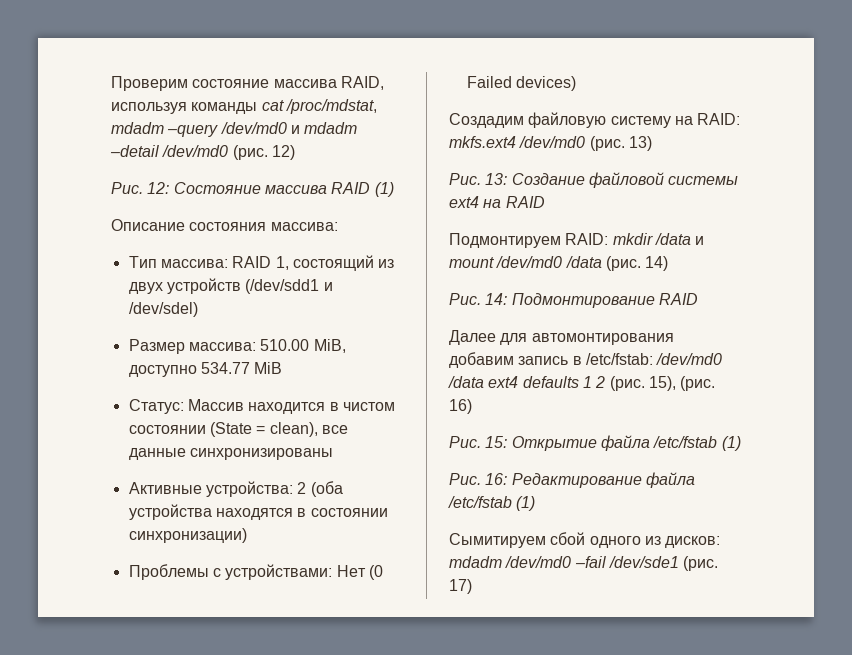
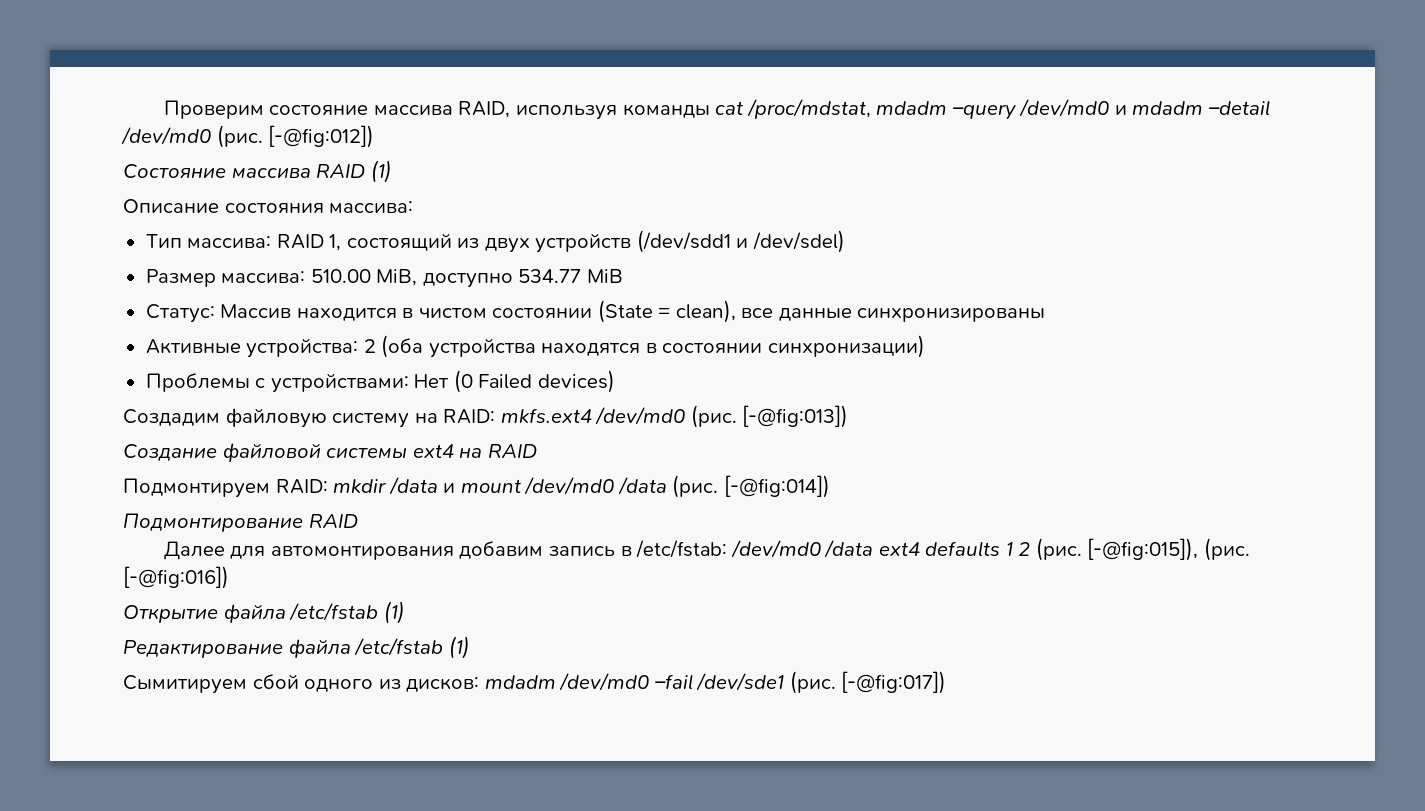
- 12)
- Рис. 12: Состояние массива RAID (1)
+ [-@fig:012])
+ Состояние массива RAID (1)
- 13)
- Рис. 13: Создание файловой системы ext4 на RAID
+ [-@fig:013])
+ Создание файловой системы ext4 на RAID
- 14)
- Рис. 14: Подмонтирование RAID
+ [-@fig:014])
+ Подмонтирование RAID
- 15), (рис. 16)
- Рис. 15: Открытие файла /etc/fstab (1)
+ [-@fig:015]), (рис. [-@fig:016])
+ Открытие файла /etc/fstab (1)
- Рис. 16: Редактирование файла /etc/fstab (1)
+ Редактирование файла /etc/fstab (1)
- 17)
+ [-@fig:017])

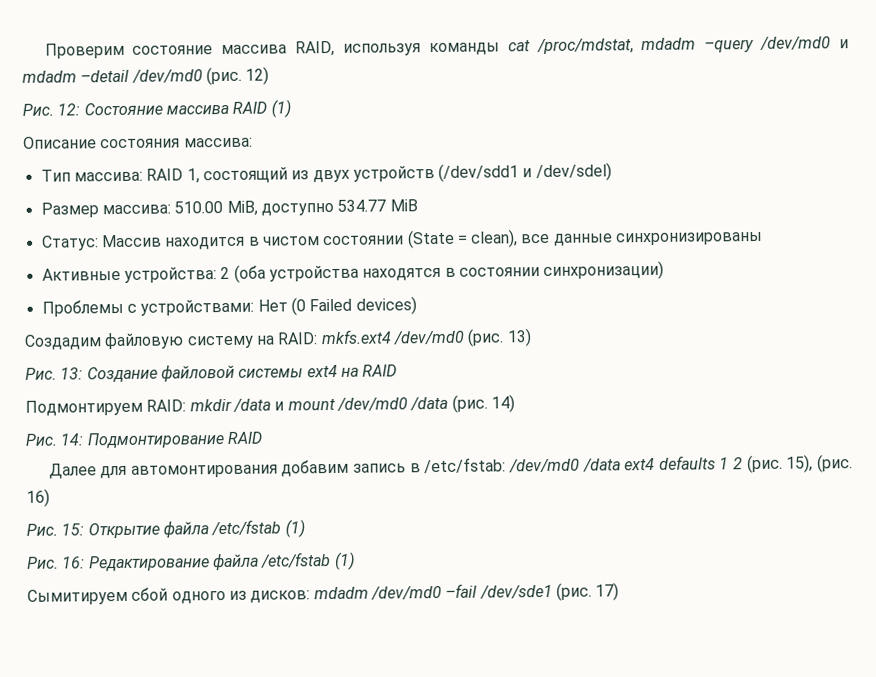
- [-@fig:012])
- Состояние массива RAID (1)
+ 12)
+ Рис. 12: Состояние массива RAID (1)
- [-@fig:013])
- Создание файловой системы ext4 на RAID
+ 13)
+ Рис. 13: Создание файловой системы ext4 на RAID
- [-@fig:014])
- Подмонтирование RAID
+ 14)
+ Рис. 14: Подмонтирование RAID
- [-@fig:015]), (рис. [-@fig:016])
- Открытие файла /etc/fstab (1)
+ 15), (рис. 16)
+ Рис. 15: Открытие файла /etc/fstab (1)
- Редактирование файла /etc/fstab (1)
+ Рис. 16: Редактирование файла /etc/fstab (1)
- [-@fig:017])
+ 17)

